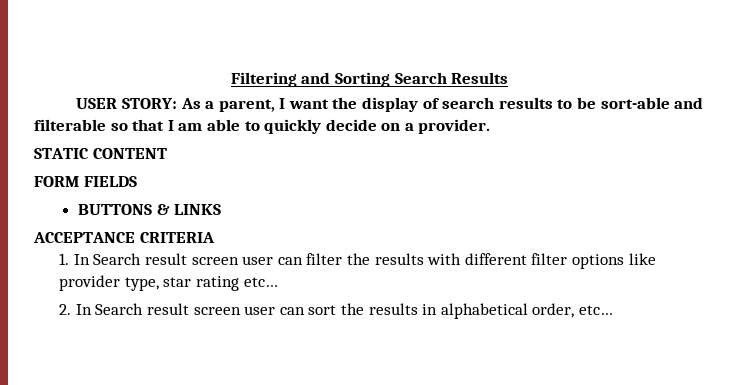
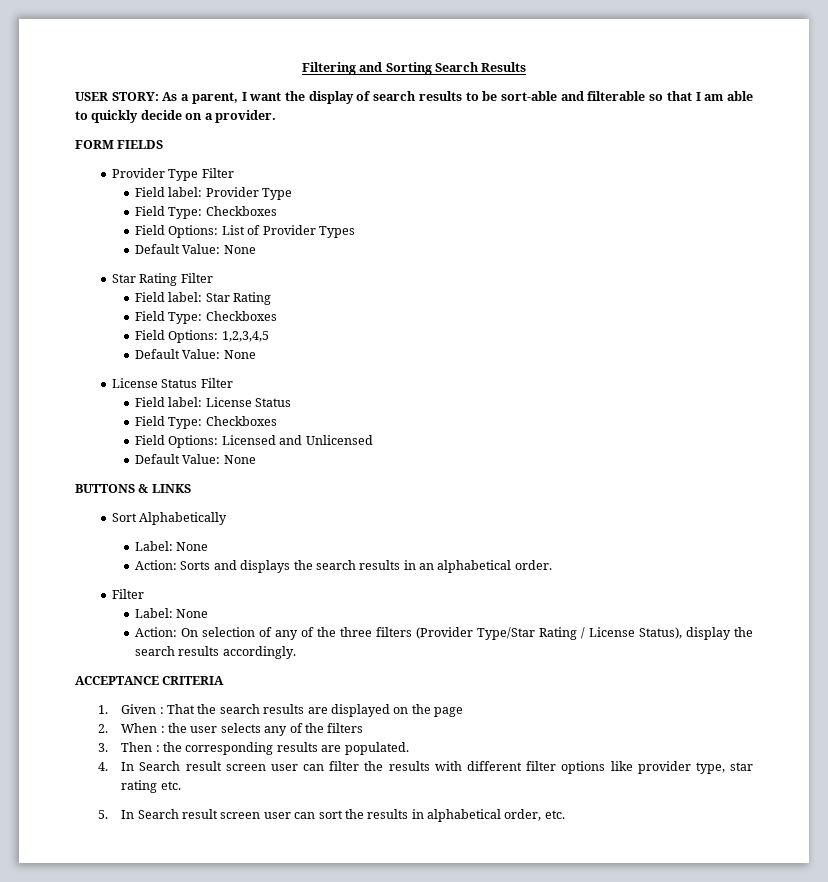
- STATIC CONTENT
+ Provider Type Filter
+ Field label: Provider Type
+ Field Type: Checkboxes
+ Field Options: List of Provider Types
+ Default Value: None
+ Star Rating Filter
+ Field label: Star Rating
+ Field Type: Checkboxes
+ Field Options: 1,2,3,4,5
+ Default Value: None
+ License Status Filter
+ Field label: License Status
+ Field Type: Checkboxes
+ Field Options: Licensed and Unlicensed
+ Default Value: None
  BUTTONS & LINKS
+ Sort Alphabetically
+ Label: None
+ Action: Sorts and displays the search results in an alphabetical order.
+ Filter
+ Label: None
+ Action: On selection of any of the three filters (Provider Type/Star Rating / License Status), display the search results accordingly.
  ACCEPTANCE CRITERIA
- 1. In Search result screen user can filter the results with different filter options like provider type, star rating etc…
- 2. In Search result screen user can sort the results in alphabetical order, etc…
+ 1. Given : That the search results are displayed on the page
+ 2. When : the user selects any of the filters
+ 3. Then : the corresponding results are populated.
+ 4. In Search result screen user can filter the results with different filter options like provider type, star rating etc.
+ 5. In Search result screen user can sort the results in alphabetical order, etc.

